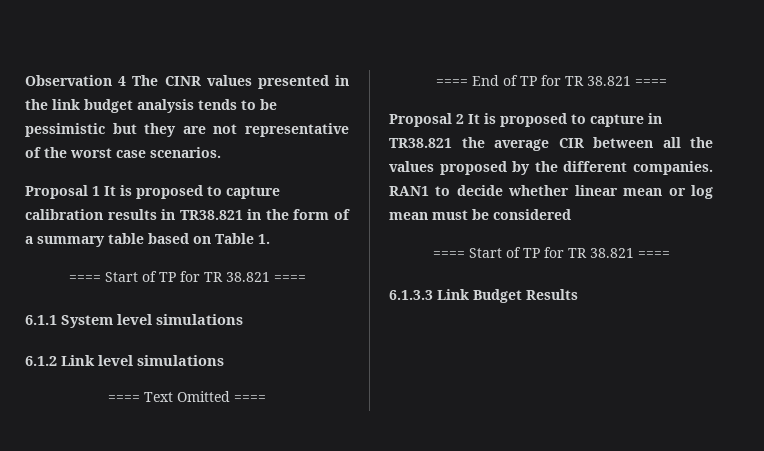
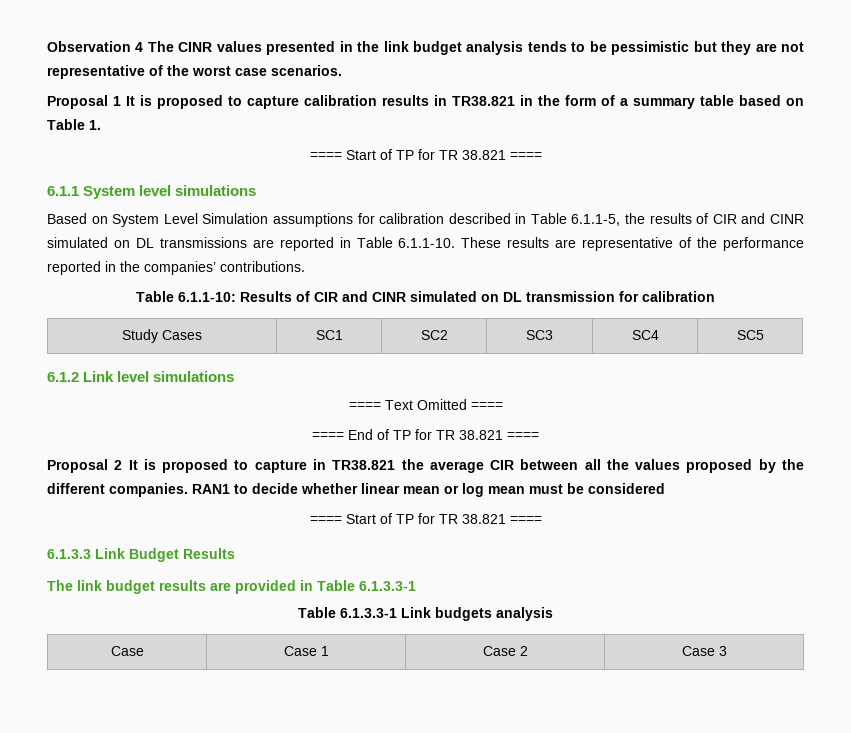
+ Based on System Level Simulation assumptions for calibration described in Table 6.1.1-5, the results of CIR and CINR simulated on DL transmissions are reported in Table 6.1.1-10. These results are representative of the performance reported in the companies’ contributions.
+ Table 6.1.1-10: Results of CIR and CINR simulated on DL transmission for calibration
+ Study Cases | SC1 | SC2 | SC3 | SC4 | SC5
+ The link budget results are provided in Table 6.1.3.3-1
+ Table 6.1.3.3-1 Link budgets analysis
+ Case | Case 1 | Case 2 | Case 3

